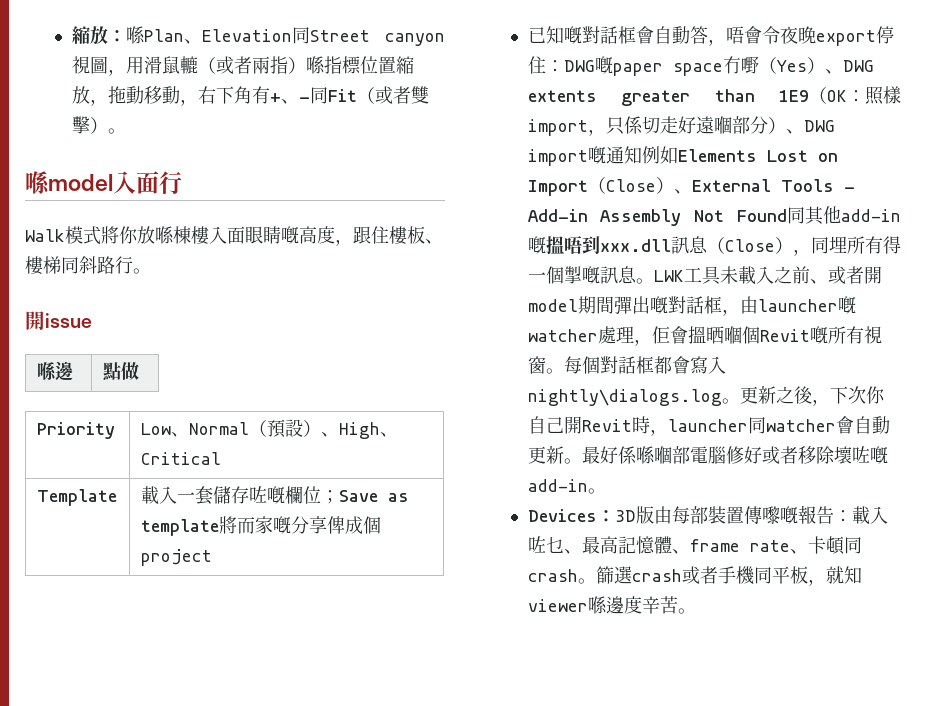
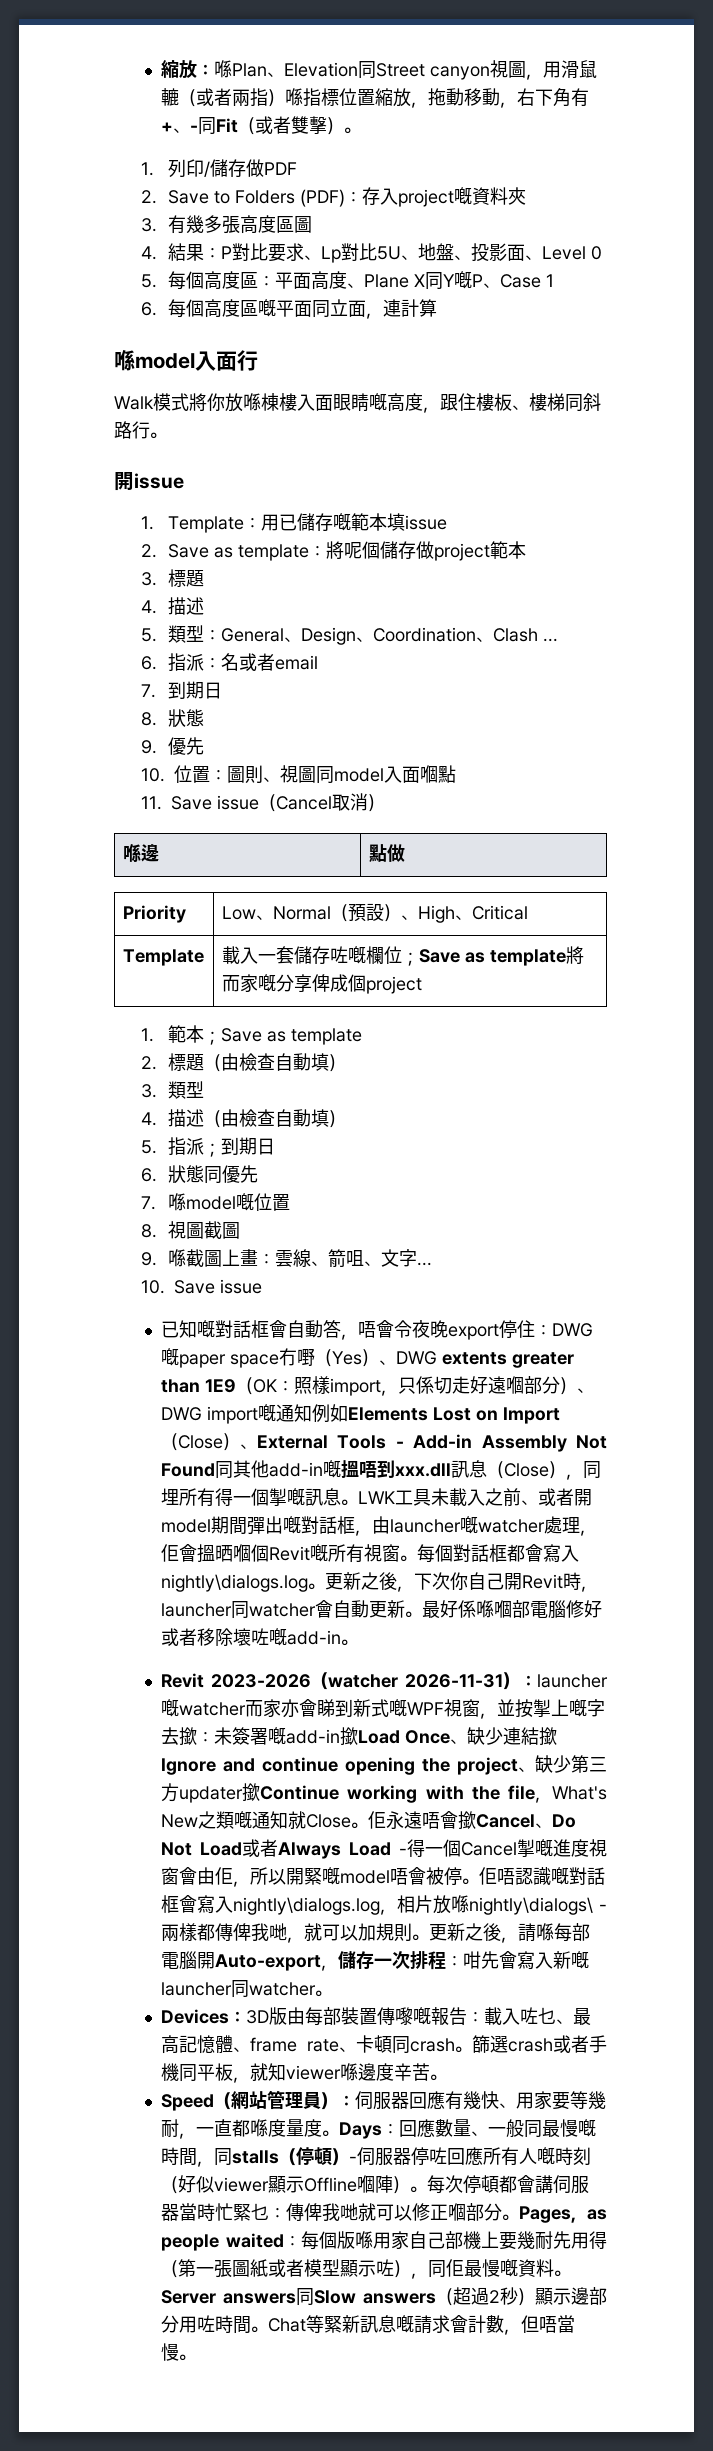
+ 1.列印/儲存做PDF
+ 2. Save to Folders (PDF)：存入project嘅資料夾
+ 3.有幾多張高度區圖
+ 4.結果：P對比要求、Lp對比5U、地盤、投影面、Level 0
+ 5.每個高度區：平面高度、Plane X同Y嘅P、Case 1
+ 6.每個高度區嘅平面同立面，連計算
+ 1. Template：用已儲存嘅範本填issue
+ 2. Save as template：將呢個儲存做project範本
+ 3.標題
+ 4.描述
+ 5.類型：General、Design、Coordination、Clash ...
+ 6.指派：名或者email
+ 7.到期日
+ 8.狀態
+ 9.優先
+ 10.位置：圖則、視圖同model入面嗰點
+ 11. Save issue（Cancel取消）
+ 1.範本；Save as template
+ 2.標題（由檢查自動填）
+ 3.類型
+ 4.描述（由檢查自動填）
+ 5.指派；到期日
+ 6.狀態同優先
+ 7.喺model嘅位置
+ 8.視圖截圖
+ 9.喺截圖上畫：雲線、箭咀、文字...
+ 10. Save issue
+ Revit 2023-2026（watcher 2026-11-31）：launcher嘅watcher而家亦會睇到新式嘅WPF視窗，並按掣上嘅字去撳：未簽署嘅add-in撳Load Once、缺少連結撳Ignore and continue opening the project、缺少第三方updater撳Continue working with the file，What's New之類嘅通知就Close。佢永遠唔會撳Cancel、Do Not Load或者Always Load -得一個Cancel掣嘅進度視窗會由佢，所以開緊嘅model唔會被停。佢唔認識嘅對話框會寫入nightly\dialogs.log，相片放喺nightly\dialogs\ -兩樣都傳俾我哋，就可以加規則。更新之後，請喺每部電腦開Auto-export，儲存一次排程：咁先會寫入新嘅launcher同watcher。
+ Speed（網站管理員）：伺服器回應有幾快、用家要等幾耐，一直都喺度量度。Days：回應數量、一般同最慢嘅時間，同stalls（停頓）-伺服器停咗回應所有人嘅時刻（好似viewer顯示Offline嗰陣）。每次停頓都會講伺服器當時忙緊乜：傳俾我哋就可以修正嗰部分。Pages, as people waited：每個版喺用家自己部機上要幾耐先用得（第一張圖紙或者模型顯示咗），同佢最慢嘅資料。Server answers同Slow answers（超過2秒）顯示邊部分用咗時間。Chat等緊新訊息嘅請求會計數，但唔當慢。

